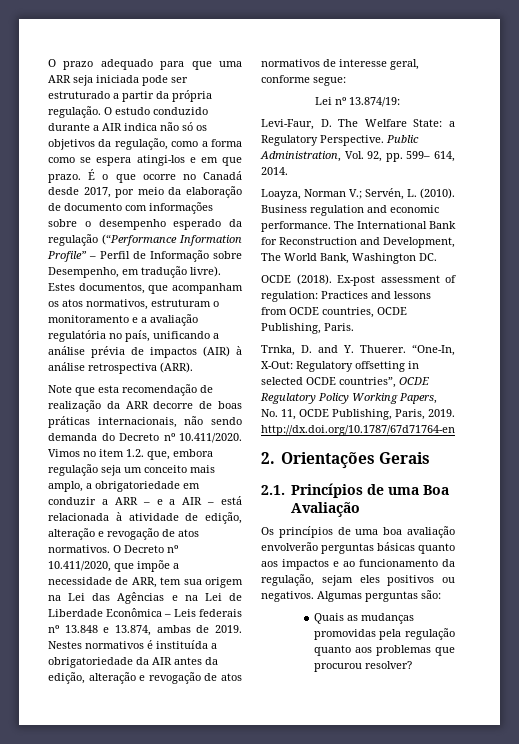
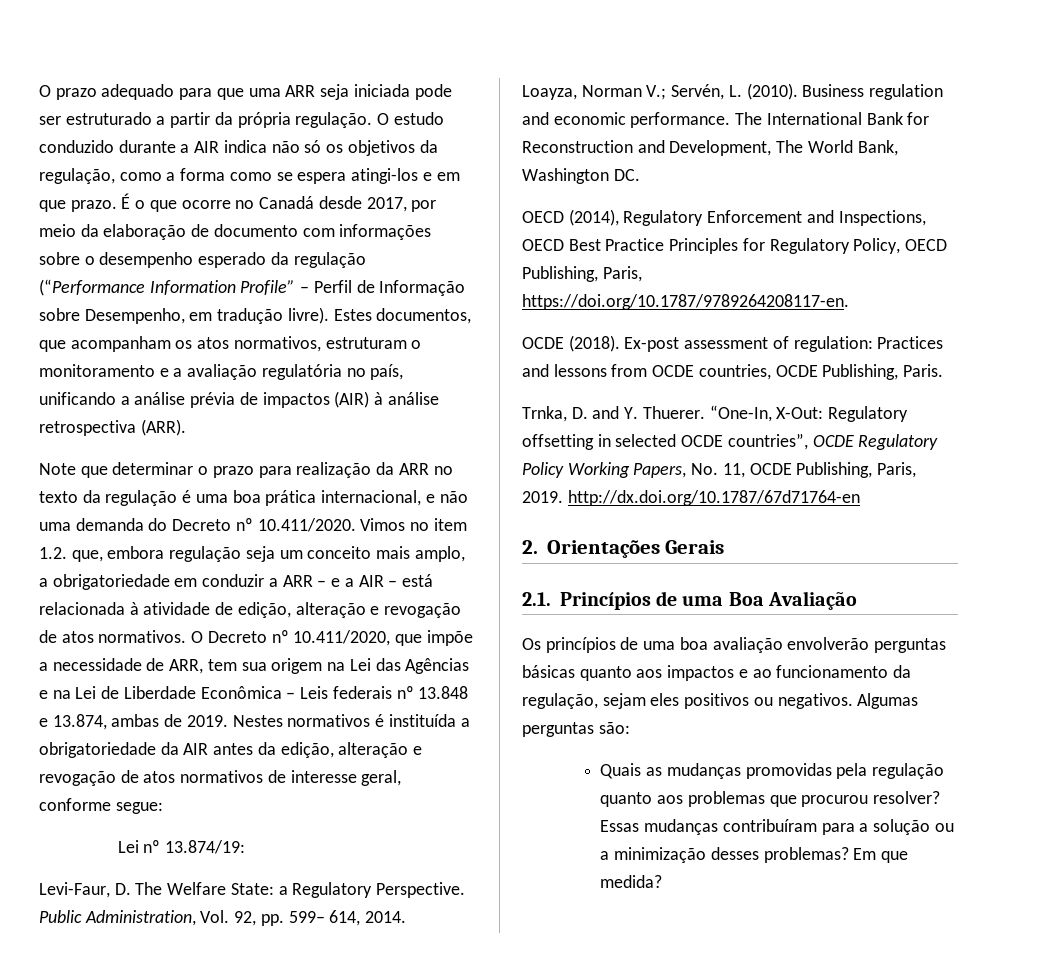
- Note que esta recomendação de realização da ARR decorre de boas práticas internacionais, não sendo demanda do Decreto nº 10.411/2020. Vimos no item 1.2. que, embora regulação seja um conceito mais amplo, a obrigatoriedade em conduzir a ARR – e a AIR – está relacionada à atividade de edição, alteração e revogação de atos normativos.
+ Note que determinar o prazo para realização da ARR no texto da regulação é uma boa prática internacional, e não uma demanda do Decreto nº 10.411/2020. Vimos no item 1.2. que, embora regulação seja um conceito mais amplo, a obrigatoriedade em conduzir a ARR – e a AIR – está relacionada à atividade de edição, alteração e revogação de atos normativos.
+ OECD (2014), Regulatory Enforcement and Inspections, OECD Best Practice Principles for Regulatory Policy, OECD Publishing, Paris, https://doi.org/10.1787/9789264208117-en.
+ Essas mudanças contribuíram para a solução ou a minimização desses problemas? Em que medida?

